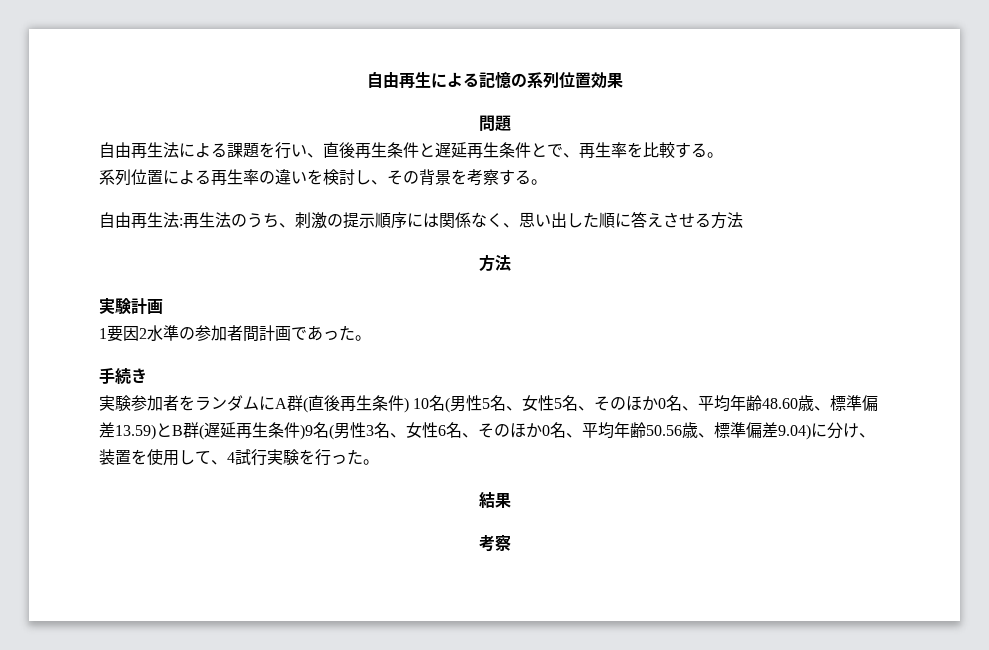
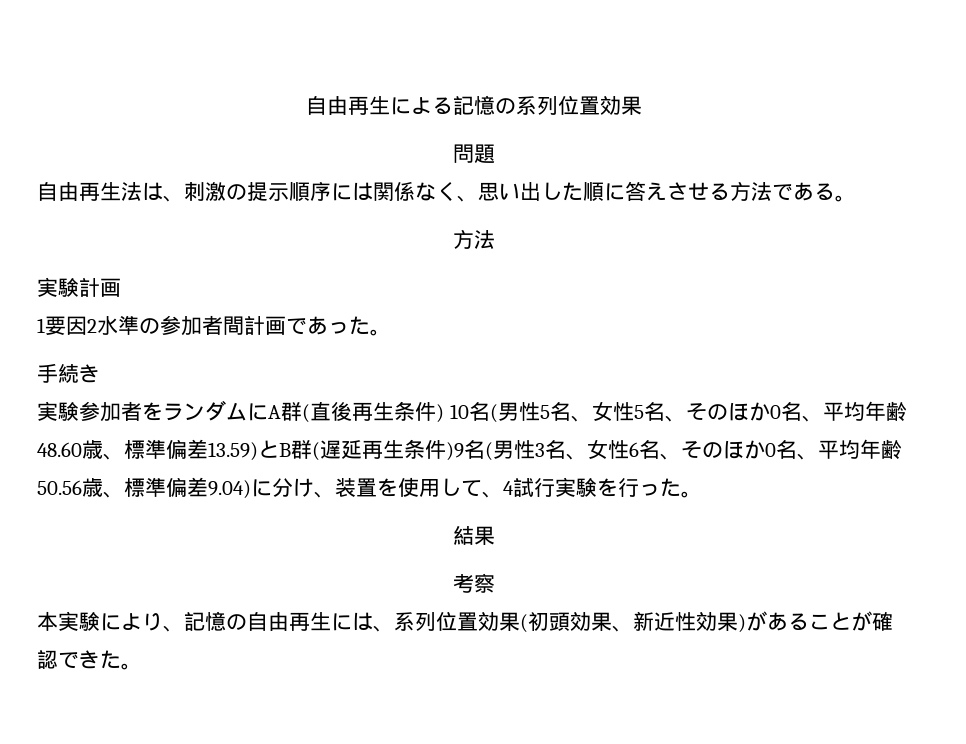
- 自由再生法による課題を行い、直後再生条件と遅延再生条件とで、再生率を比較する。
- 系列位置による再生率の違いを検討し、その背景を考察する。
- 自由再生法:再生法のうち、刺激の提示順序には関係なく、思い出した順に答えさせる方法
+ 自由再生法は、刺激の提示順序には関係なく、思い出した順に答えさせる方法である。
+ 本実験により、記憶の自由再生には、系列位置効果(初頭効果、新近性効果)があることが確認できた。

